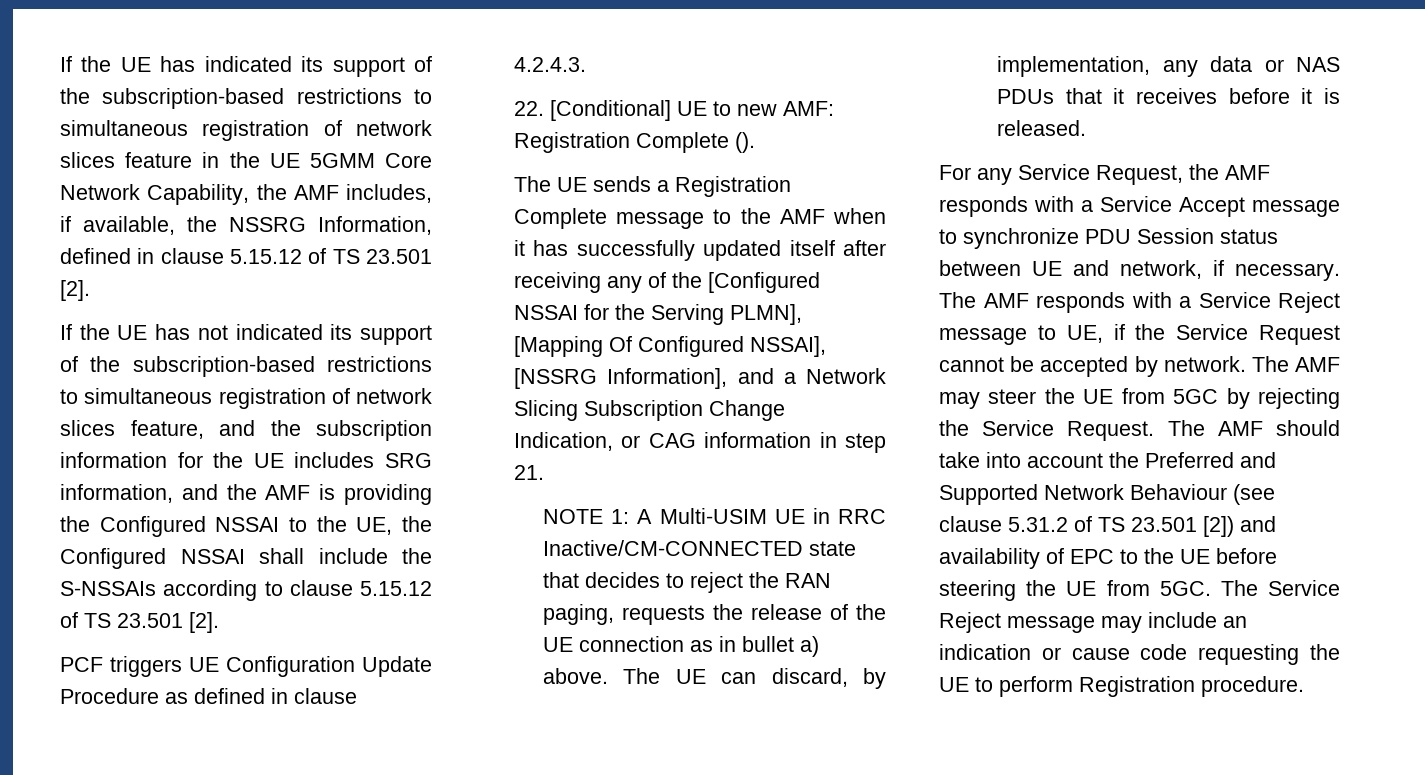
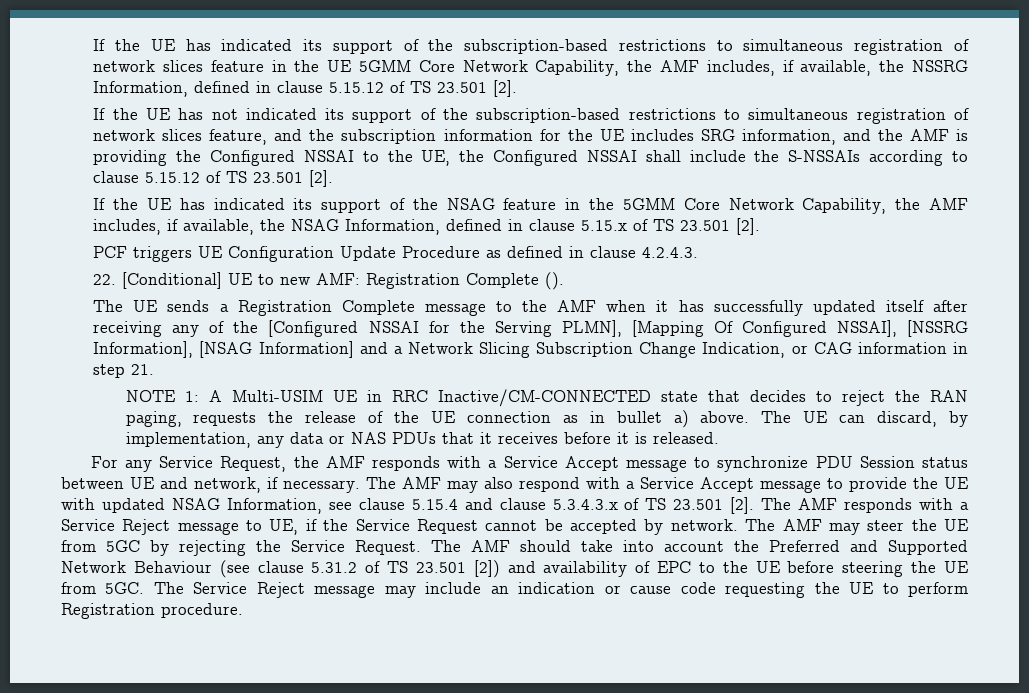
+ If the UE has indicated its support of the NSAG feature in the 5GMM Core Network Capability, the AMF includes, if available, the NSAG Information, defined in clause 5.15.x of TS 23.501 [2].
- The UE sends a Registration Complete message to the AMF when it has successfully updated itself after receiving any of the [Configured NSSAI for the Serving PLMN], [Mapping Of Configured NSSAI], [NSSRG Information], and a Network Slicing Subscription Change Indication, or CAG information in step 21.
+ The UE sends a Registration Complete message to the AMF when it has successfully updated itself after receiving any of the [Configured NSSAI for the Serving PLMN], [Mapping Of Configured NSSAI], [NSSRG Information], [NSAG Information] and a Network Slicing Subscription Change Indication, or CAG information in step 21.
- The AMF responds with a Service Reject message to UE, if the Service Request cannot be accepted by network.
+ The AMF may also respond with a Service Accept message to provide the UE with updated NSAG Information, see clause 5.15.4 and clause 5.3.4.3.x of TS 23.501 [2]. The AMF responds with a Service Reject message to UE, if the Service Request cannot be accepted by network.

